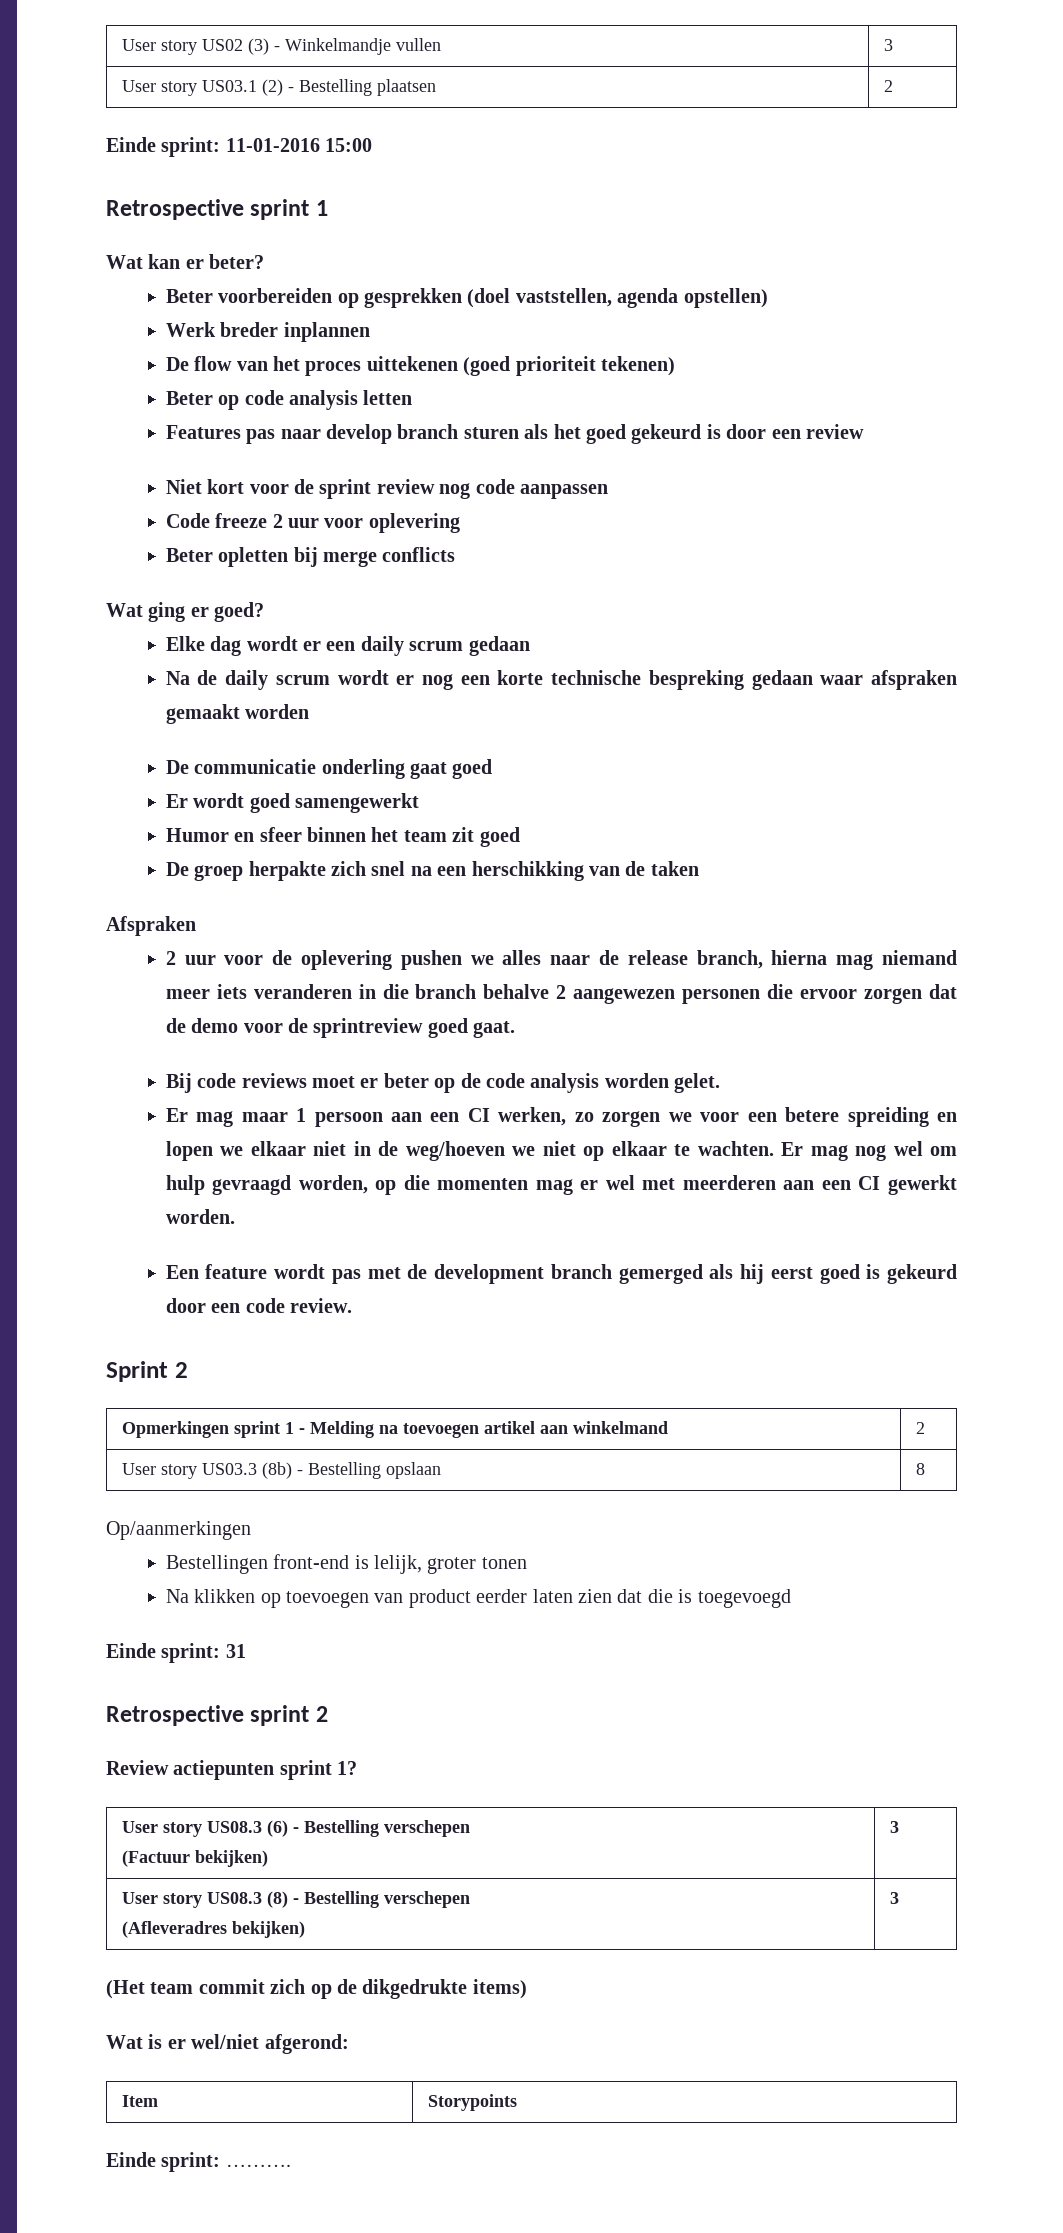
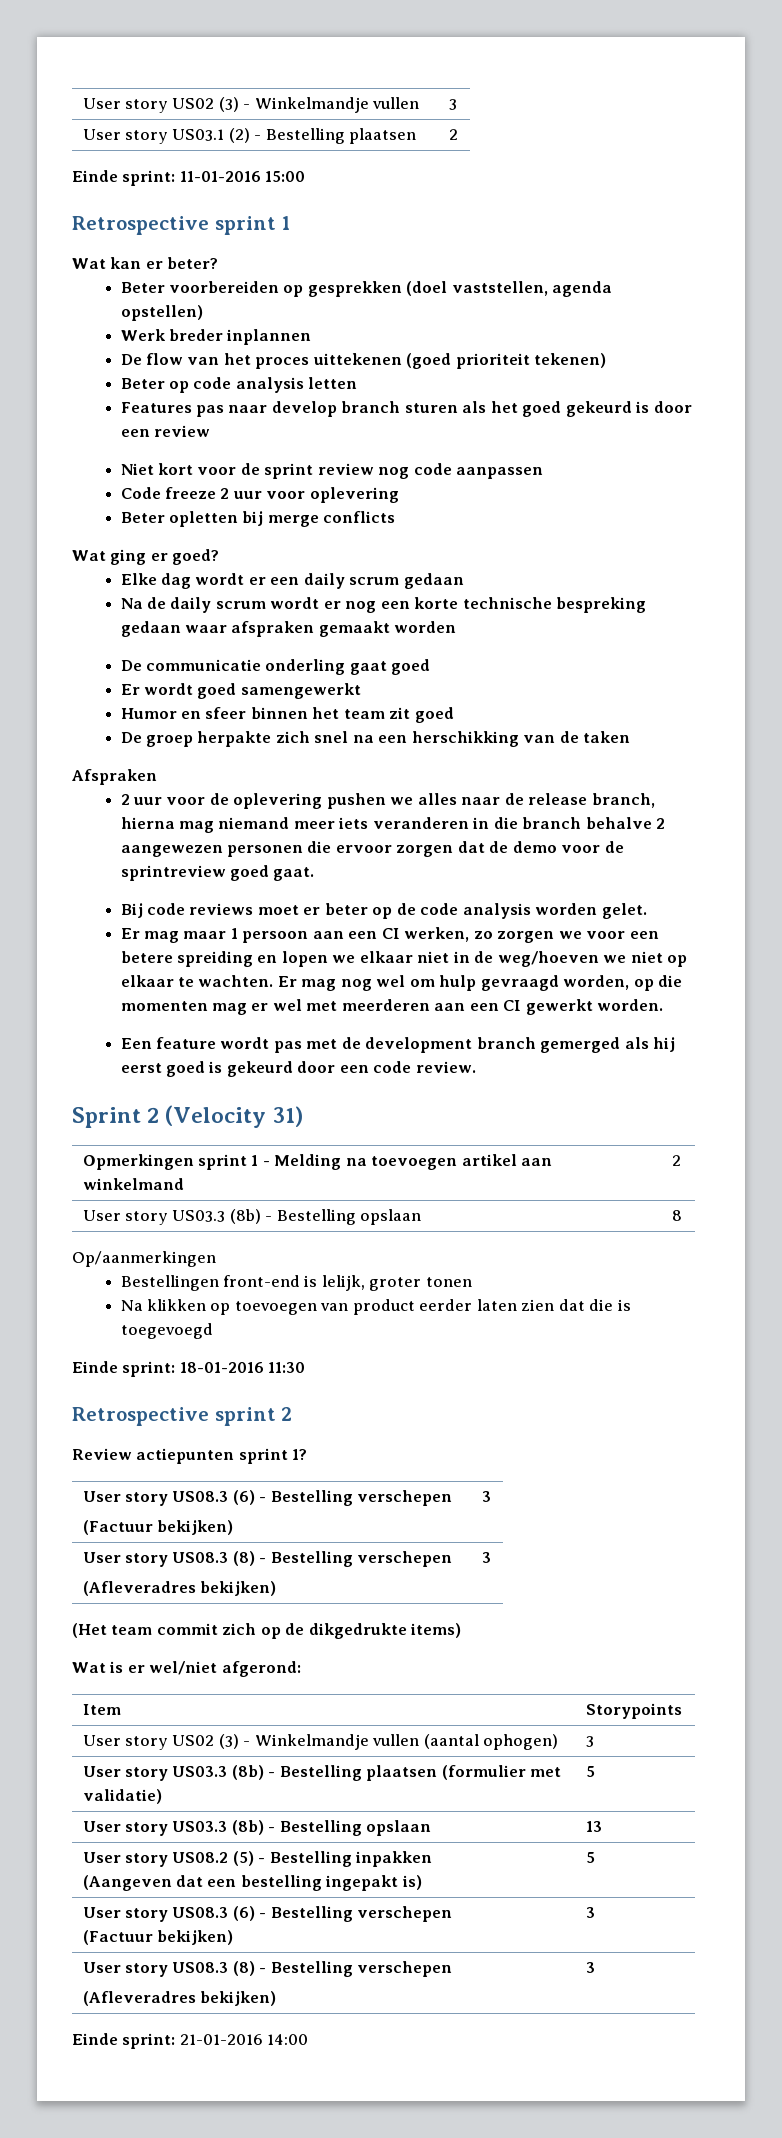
- Sprint 2
+ Sprint 2 (Velocity 31)
- Einde sprint: 31
+ Einde sprint: 18-01-2016 11:30
- Einde sprint: ……….
+ User story US02 (3) - Winkelmandje vullen (aantal ophogen) | 3
+ User story US03.3 (8b) - Bestelling plaatsen (formulier met validatie) | 5
+ User story US03.3 (8b) - Bestelling opslaan | 13
+ User story US08.2 (5) - Bestelling inpakken
+ (Aangeven dat een bestelling ingepakt is) | 5
+ User story US08.3 (6) - Bestelling verschepen
+ (Factuur bekijken) | 3
+ User story US08.3 (8) - Bestelling verschepen
+ (Afleveradres bekijken) | 3
+ Einde sprint: 21-01-2016 14:00

